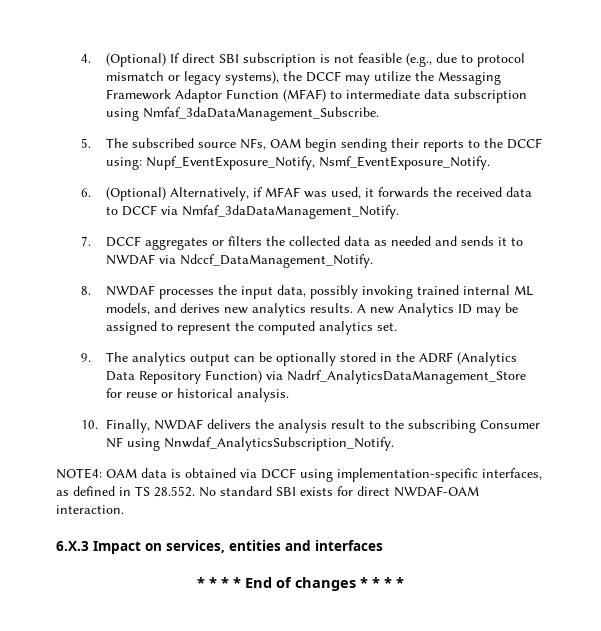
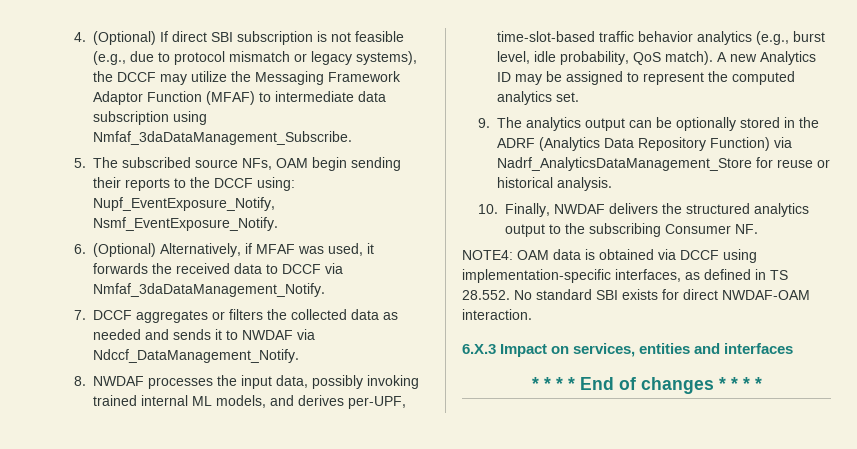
- 8. NWDAF processes the input data, possibly invoking trained internal ML models, and derives new analytics results.
+ 8. NWDAF processes the input data, possibly invoking trained internal ML models, and derives per-UPF, time-slot-based traffic behavior analytics (e.g., burst level, idle probability, QoS match).
- 10. Finally, NWDAF delivers the analysis result to the subscribing Consumer NF using Nnwdaf_AnalyticsSubscription_Notify.
+ 10. Finally, NWDAF delivers the structured analytics output to the subscribing Consumer NF.

